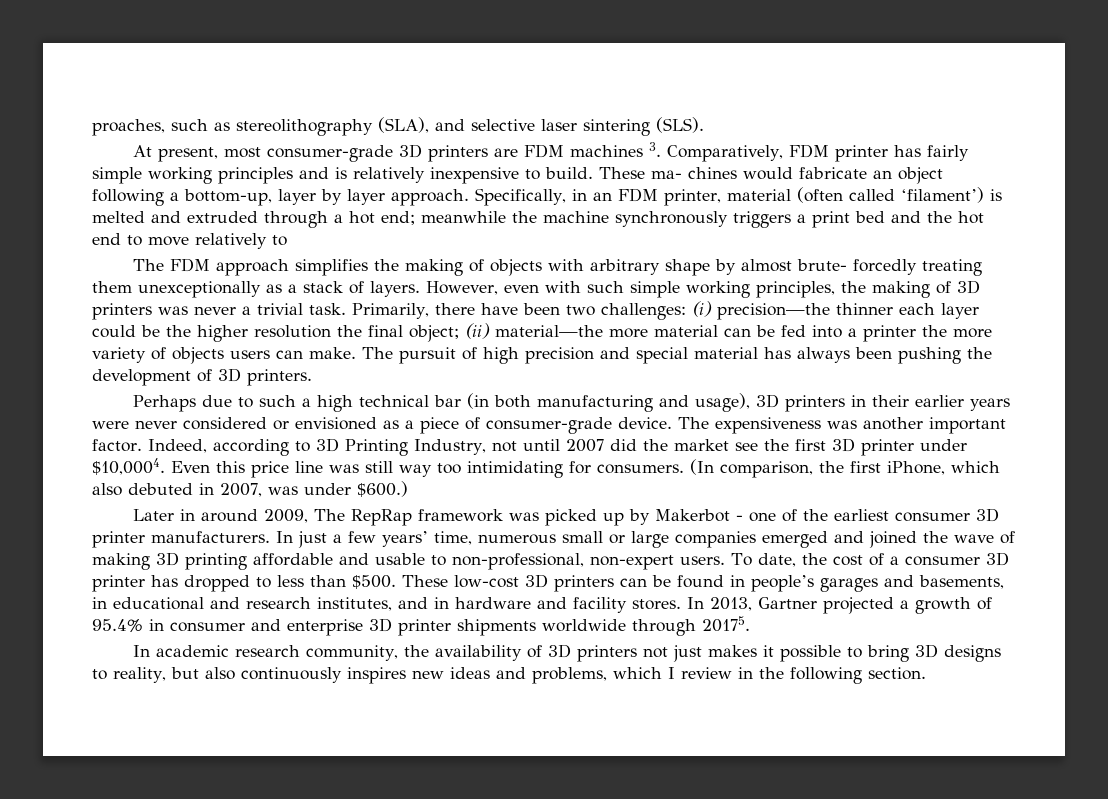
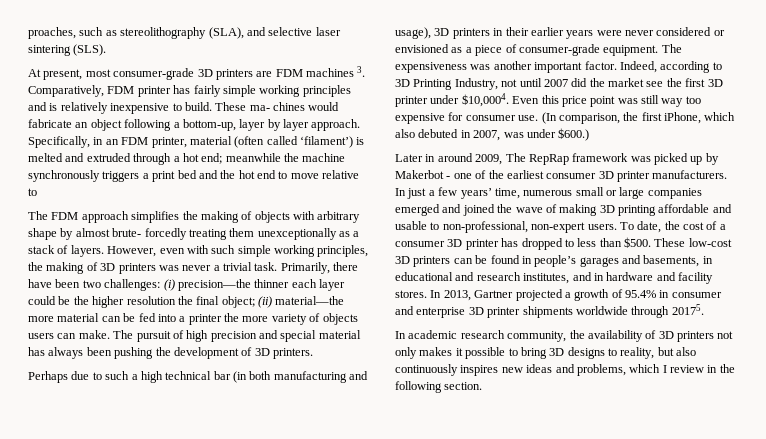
- Specifically, in an FDM printer, material (often called ‘filament’) is melted and extruded through a hot end; meanwhile the machine synchronously triggers a print bed and the hot end to move relatively to
+ Specifically, in an FDM printer, material (often called ‘filament’) is melted and extruded through a hot end; meanwhile the machine synchronously triggers a print bed and the hot end to move relative to
- Perhaps due to such a high technical bar (in both manufacturing and usage), 3D printers in their earlier years were never considered or envisioned as a piece of consumer-grade device.
+ Perhaps due to such a high technical bar (in both manufacturing and usage), 3D printers in their earlier years were never considered or envisioned as a piece of consumer-grade equipment.
- Even this price line was still way too intimidating for consumers.
+ Even this price point was still way too expensive for consumer use.
- In academic research community, the availability of 3D printers not just makes it possible to bring 3D designs to reality, but also continuously inspires new ideas and problems, which I review in the following section.
+ In academic research community, the availability of 3D printers not only makes it possible to bring 3D designs to reality, but also continuously inspires new ideas and problems, which I review in the following section.

